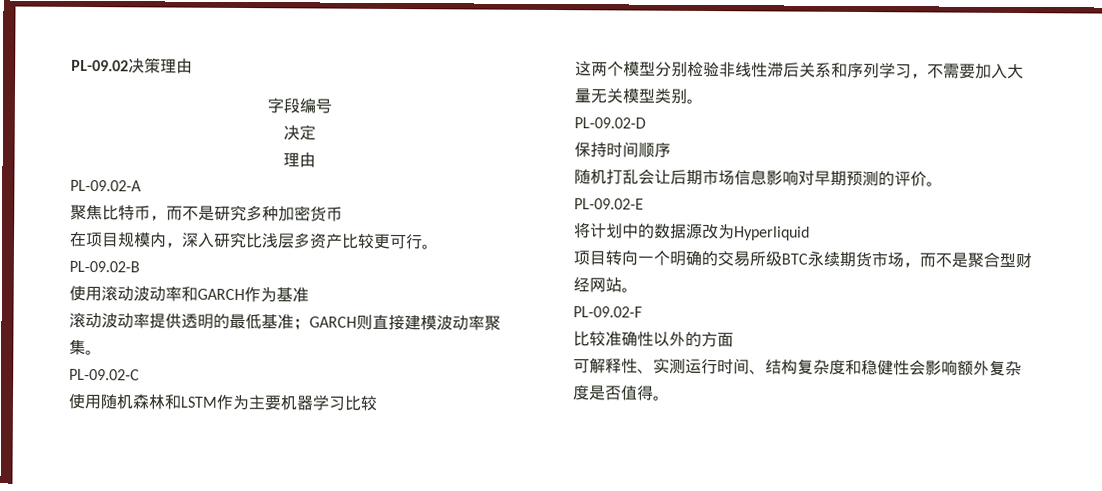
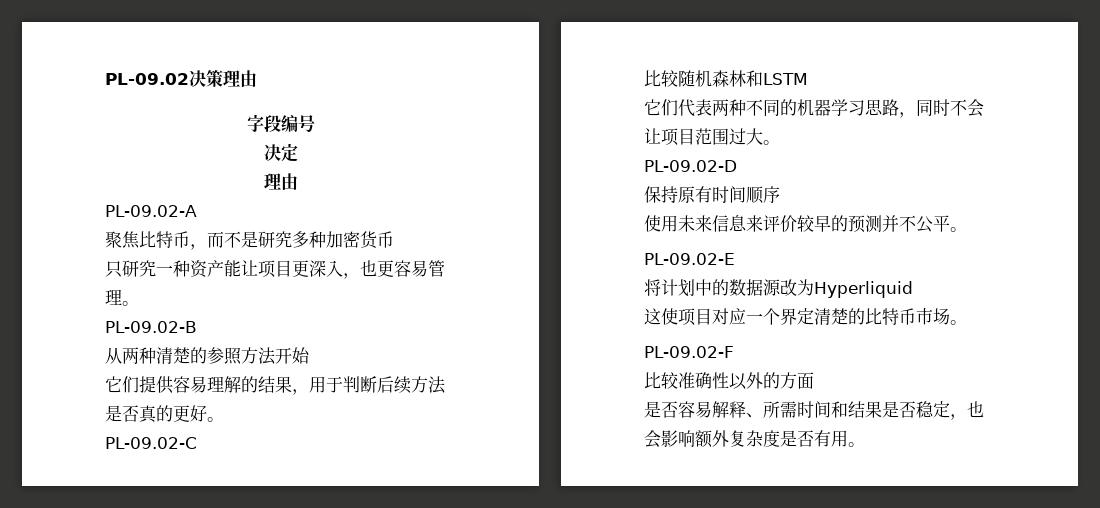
- 在项目规模内，深入研究比浅层多资产比较更可行。
+ 只研究一种资产能让项目更深入，也更容易管理。
  PL-09.02-B
- 使用滚动波动率和GARCH作为基准
- 滚动波动率提供透明的最低基准；GARCH则直接建模波动率聚集。
+ 从两种清楚的参照方法开始
+ 它们提供容易理解的结果，用于判断后续方法是否真的更好。
- 使用随机森林和LSTM作为主要机器学习比较
- 这两个模型分别检验非线性滞后关系和序列学习，不需要加入大量无关模型类别。
+ 比较随机森林和LSTM
+ 它们代表两种不同的机器学习思路，同时不会让项目范围过大。
- 保持时间顺序
+ 保持原有时间顺序
- 随机打乱会让后期市场信息影响对早期预测的评价。
+ 使用未来信息来评价较早的预测并不公平。
- 项目转向一个明确的交易所级BTC永续期货市场，而不是聚合型财经网站。
+ 这使项目对应一个界定清楚的比特币市场。
- 可解释性、实测运行时间、结构复杂度和稳健性会影响额外复杂度是否值得。
+ 是否容易解释、所需时间和结果是否稳定，也会影响额外复杂度是否有用。

